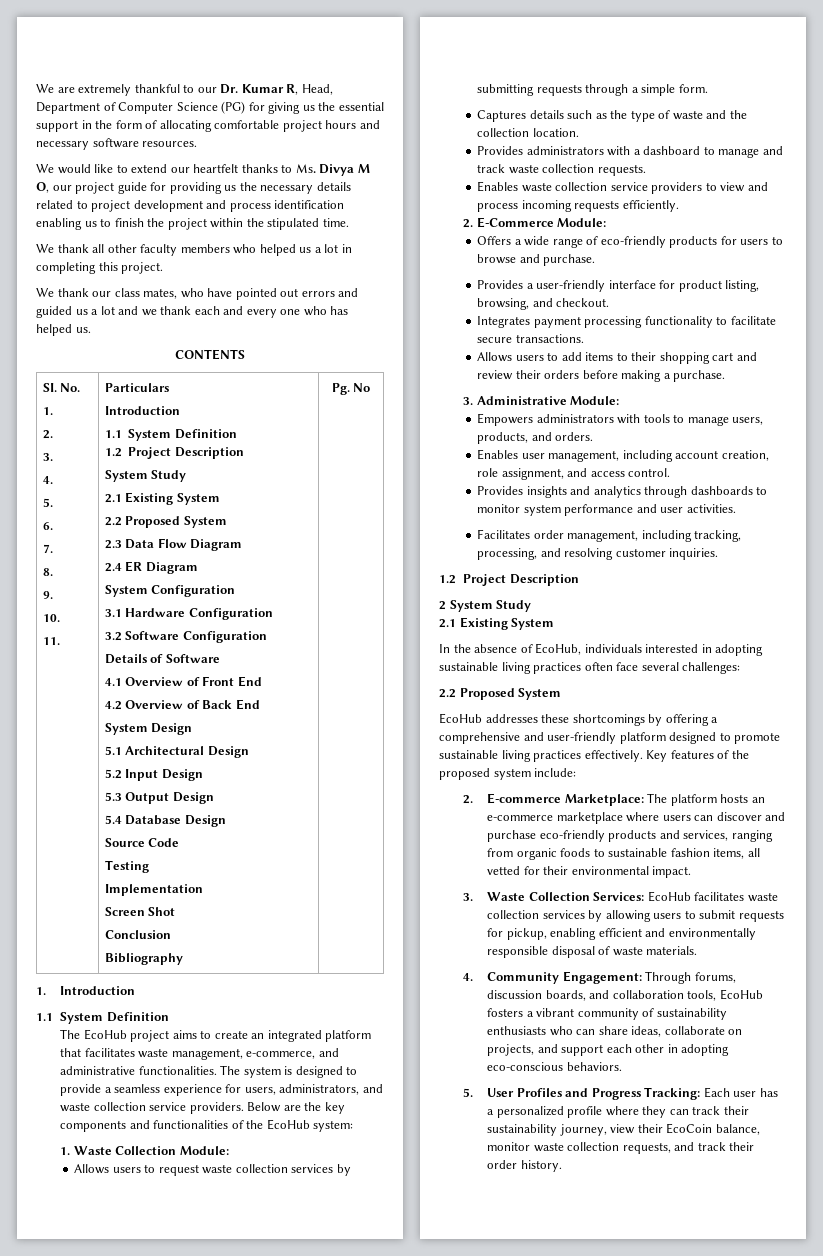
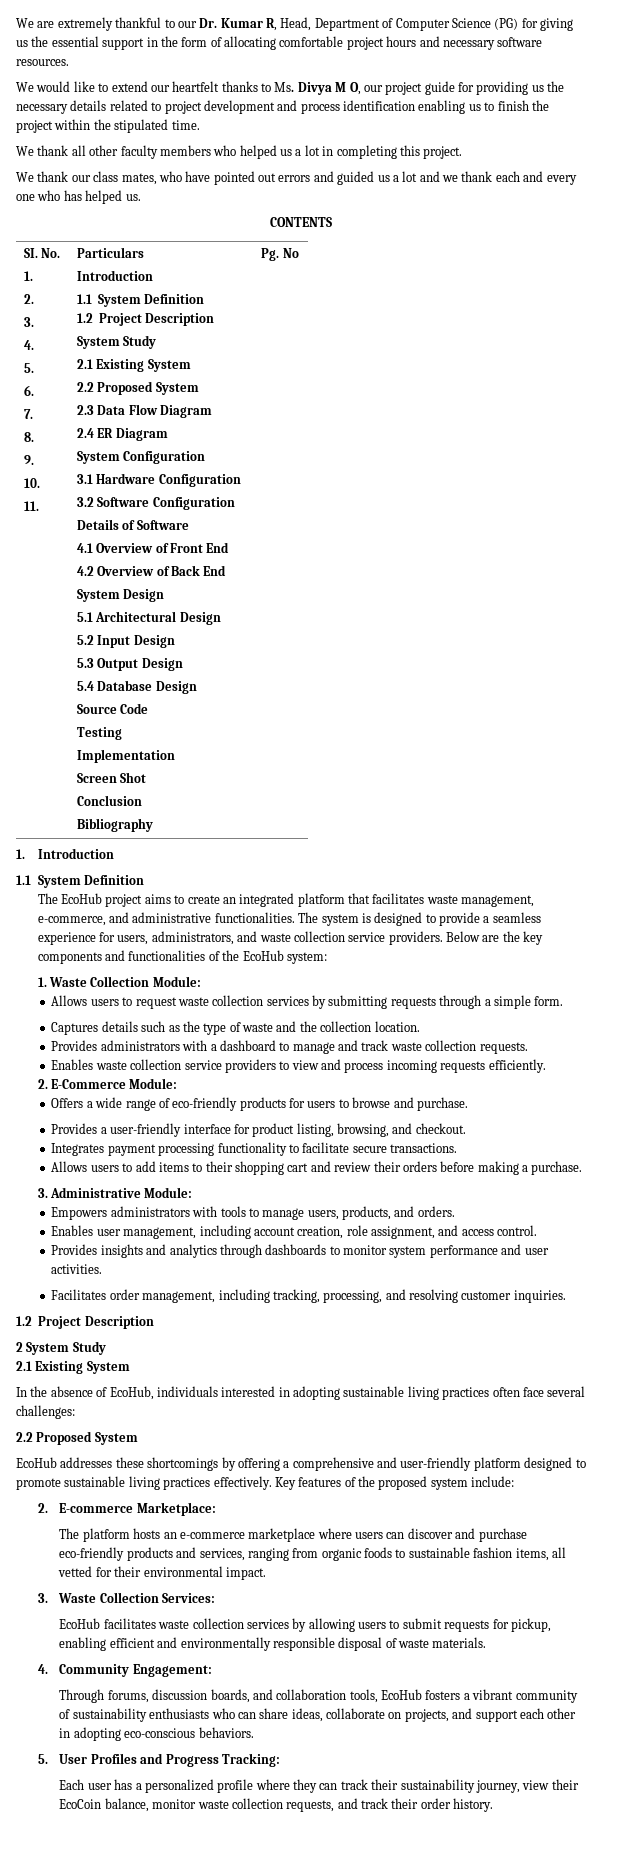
- 2. E-commerce Marketplace: The platform hosts an e-commerce marketplace where users can discover and purchase eco-friendly products and services, ranging from organic foods to sustainable fashion items, all vetted for their environmental impact.
+ 2. E-commerce Marketplace:
+ The platform hosts an e-commerce marketplace where users can discover and purchase eco-friendly products and services, ranging from organic foods to sustainable fashion items, all vetted for their environmental impact.
- 3. Waste Collection Services: EcoHub facilitates waste collection services by allowing users to submit requests for pickup, enabling efficient and environmentally responsible disposal of waste materials.
+ 3. Waste Collection Services:
+ EcoHub facilitates waste collection services by allowing users to submit requests for pickup, enabling efficient and environmentally responsible disposal of waste materials.
- 4. Community Engagement: Through forums, discussion boards, and collaboration tools, EcoHub fosters a vibrant community of sustainability enthusiasts who can share ideas, collaborate on projects, and support each other in adopting eco-conscious behaviors.
+ 4. Community Engagement:
+ Through forums, discussion boards, and collaboration tools, EcoHub fosters a vibrant community of sustainability enthusiasts who can share ideas, collaborate on projects, and support each other in adopting eco-conscious behaviors.
- 5. User Profiles and Progress Tracking: Each user has a personalized profile where they can track their sustainability journey, view their EcoCoin balance, monitor waste collection requests, and track their order history.
+ 5. User Profiles and Progress Tracking:
+ Each user has a personalized profile where they can track their sustainability journey, view their EcoCoin balance, monitor waste collection requests, and track their order history.

